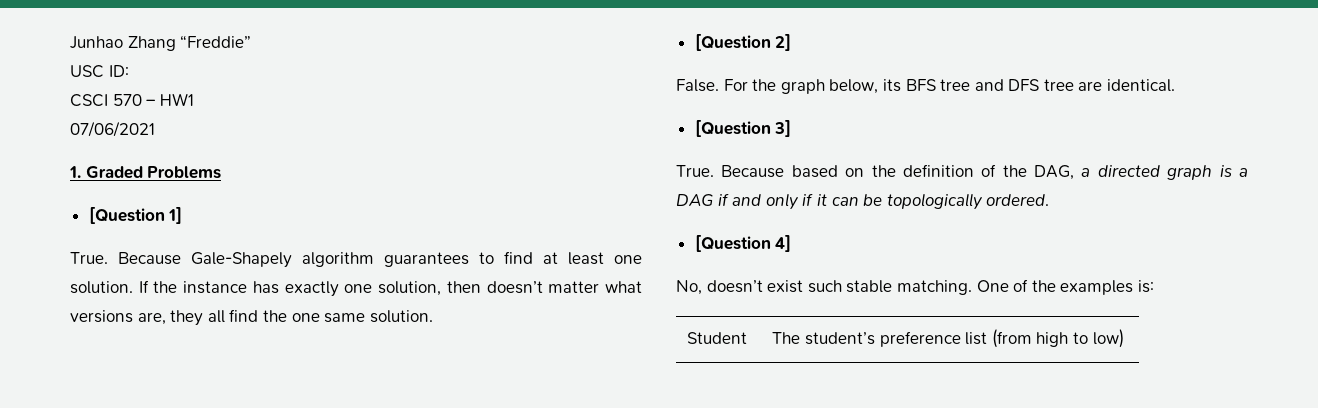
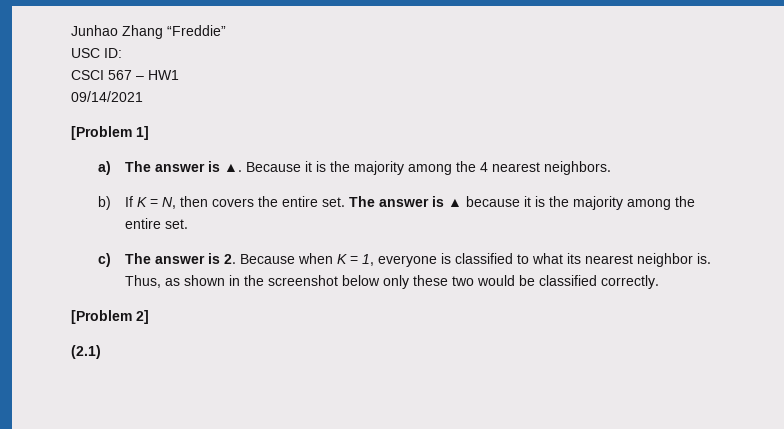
- CSCI 570 – HW1
+ CSCI 567 – HW1
- 07/06/2021
- 1. Graded Problems
- [Question 1]
- True. Because Gale-Shapely algorithm guarantees to find at least one solution. If the instance has exactly one solution, then doesn’t matter what versions are, they all find the one same solution.
- [Question 2]
- False. For the graph below, its BFS tree and DFS tree are identical.
- [Question 3]
- True. Because based on the definition of the DAG, a directed graph is a DAG if and only if it can be topologically ordered.
- [Question 4]
- No, doesn’t exist such stable matching. One of the examples is:
- Student | The student’s preference list (from high to low)
+ 09/14/2021
+ [Problem 1]
+ a) The answer is ▲. Because it is the majority among the 4 nearest neighbors.
+ b) If K = N, then covers the entire set. The answer is ▲ because it is the majority among the entire set.
+ c) The answer is 2. Because when K = 1, everyone is classified to what its nearest neighbor is. Thus, as shown in the screenshot below only these two would be classified correctly.
+ [Problem 2]
+ (2.1)

